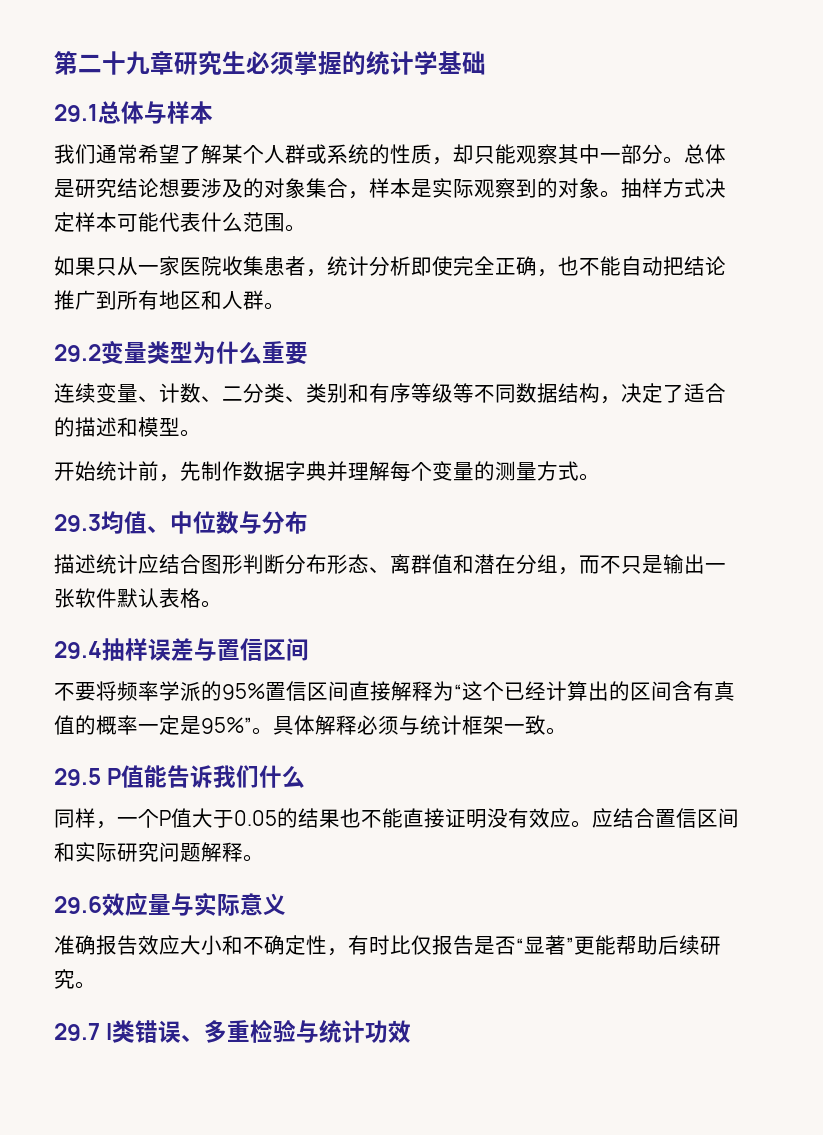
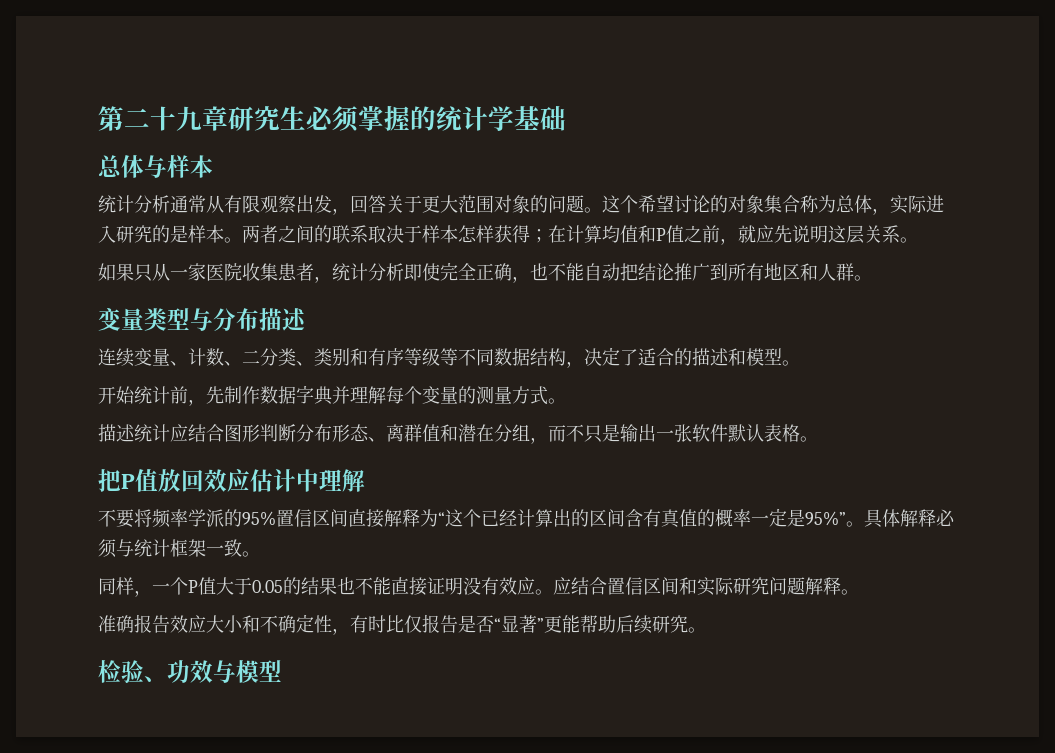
- 29.1总体与样本
+ 总体与样本
- 我们通常希望了解某个人群或系统的性质，却只能观察其中一部分。总体是研究结论想要涉及的对象集合，样本是实际观察到的对象。抽样方式决定样本可能代表什么范围。
+ 统计分析通常从有限观察出发，回答关于更大范围对象的问题。这个希望讨论的对象集合称为总体，实际进入研究的是样本。两者之间的联系取决于样本怎样获得；在计算均值和P值之前，就应先说明这层关系。
- 29.2变量类型为什么重要
+ 变量类型与分布描述
- 29.3均值、中位数与分布
- 29.4抽样误差与置信区间
+ 把P值放回效应估计中理解
- 29.5 P值能告诉我们什么
- 29.6效应量与实际意义
- 29.7 I类错误、多重检验与统计功效
+ 检验、功效与模型

